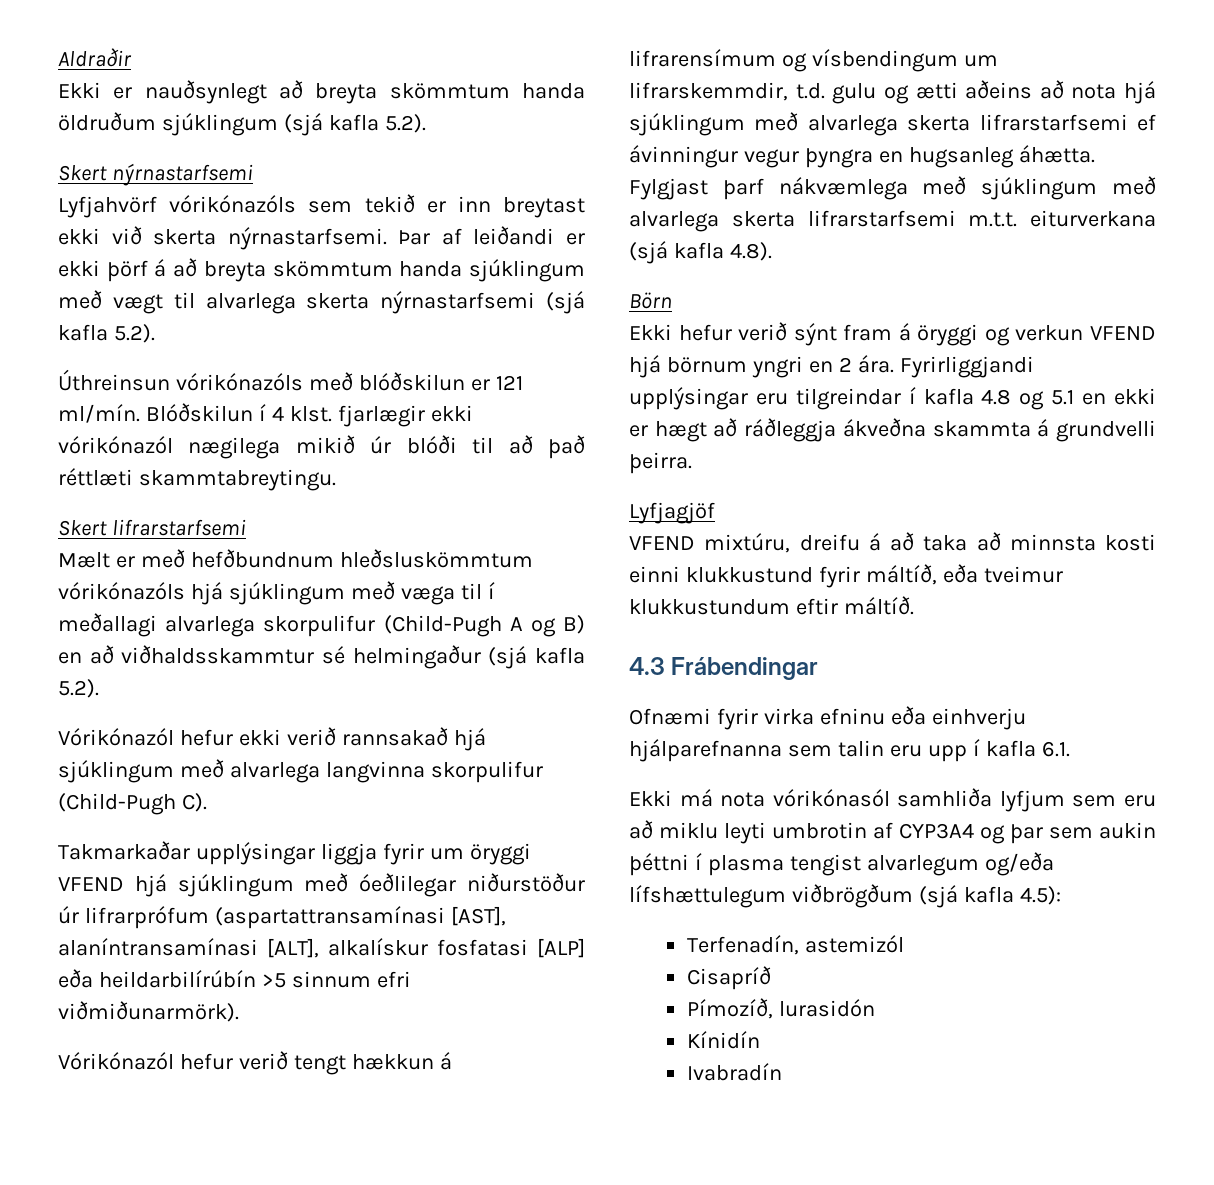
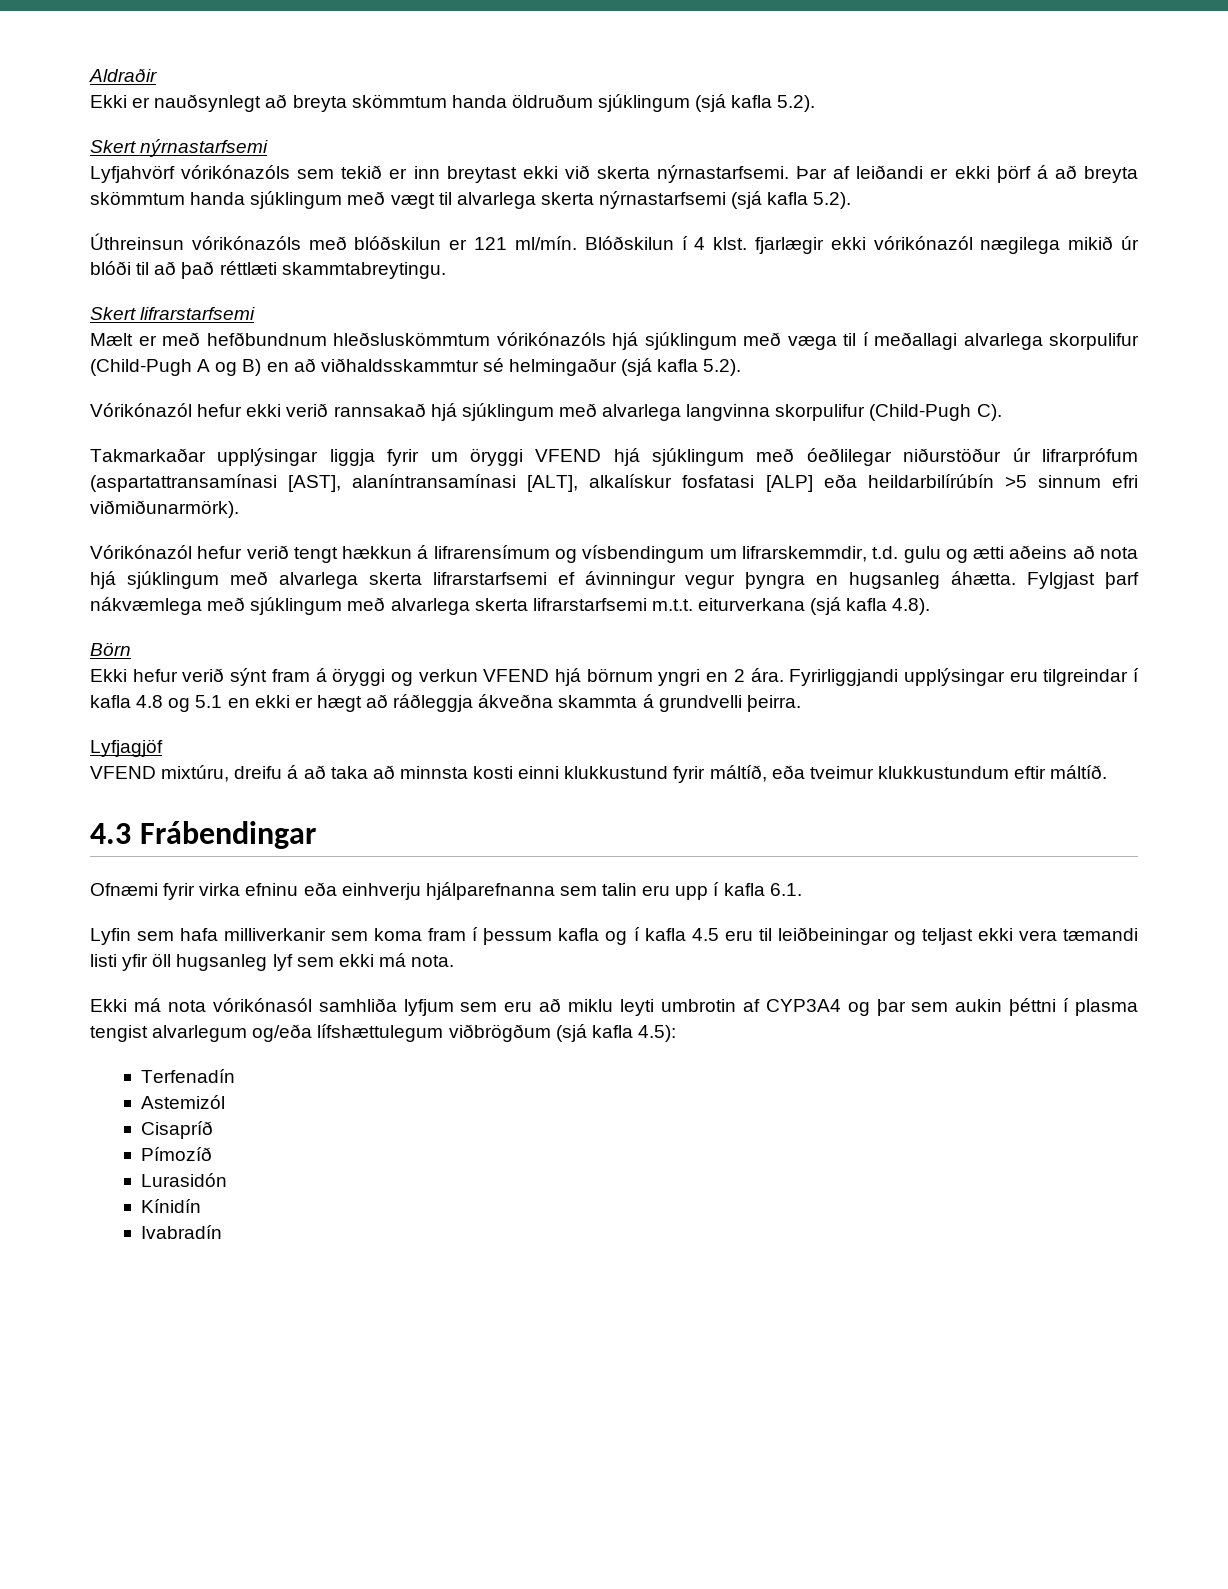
+ Lyfin sem hafa milliverkanir sem koma fram í þessum kafla og í kafla 4.5 eru til leiðbeiningar og teljast ekki vera tæmandi listi yfir öll hugsanleg lyf sem ekki má nota.
- Terfenadín, astemizól
+ Terfenadín
+ Astemizól
- Pímozíð, lurasidón
+ Pímozíð
+ Lurasidón

